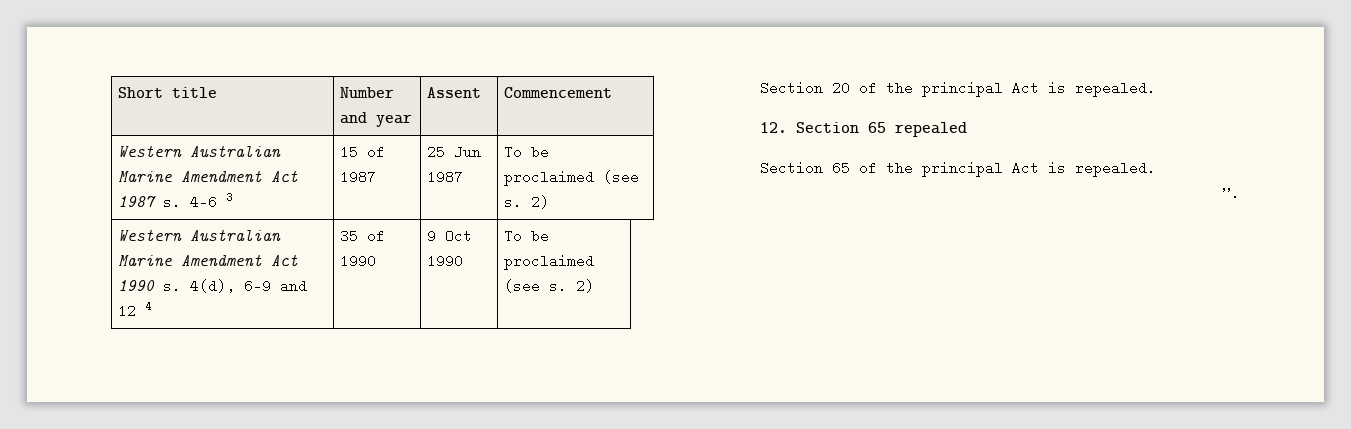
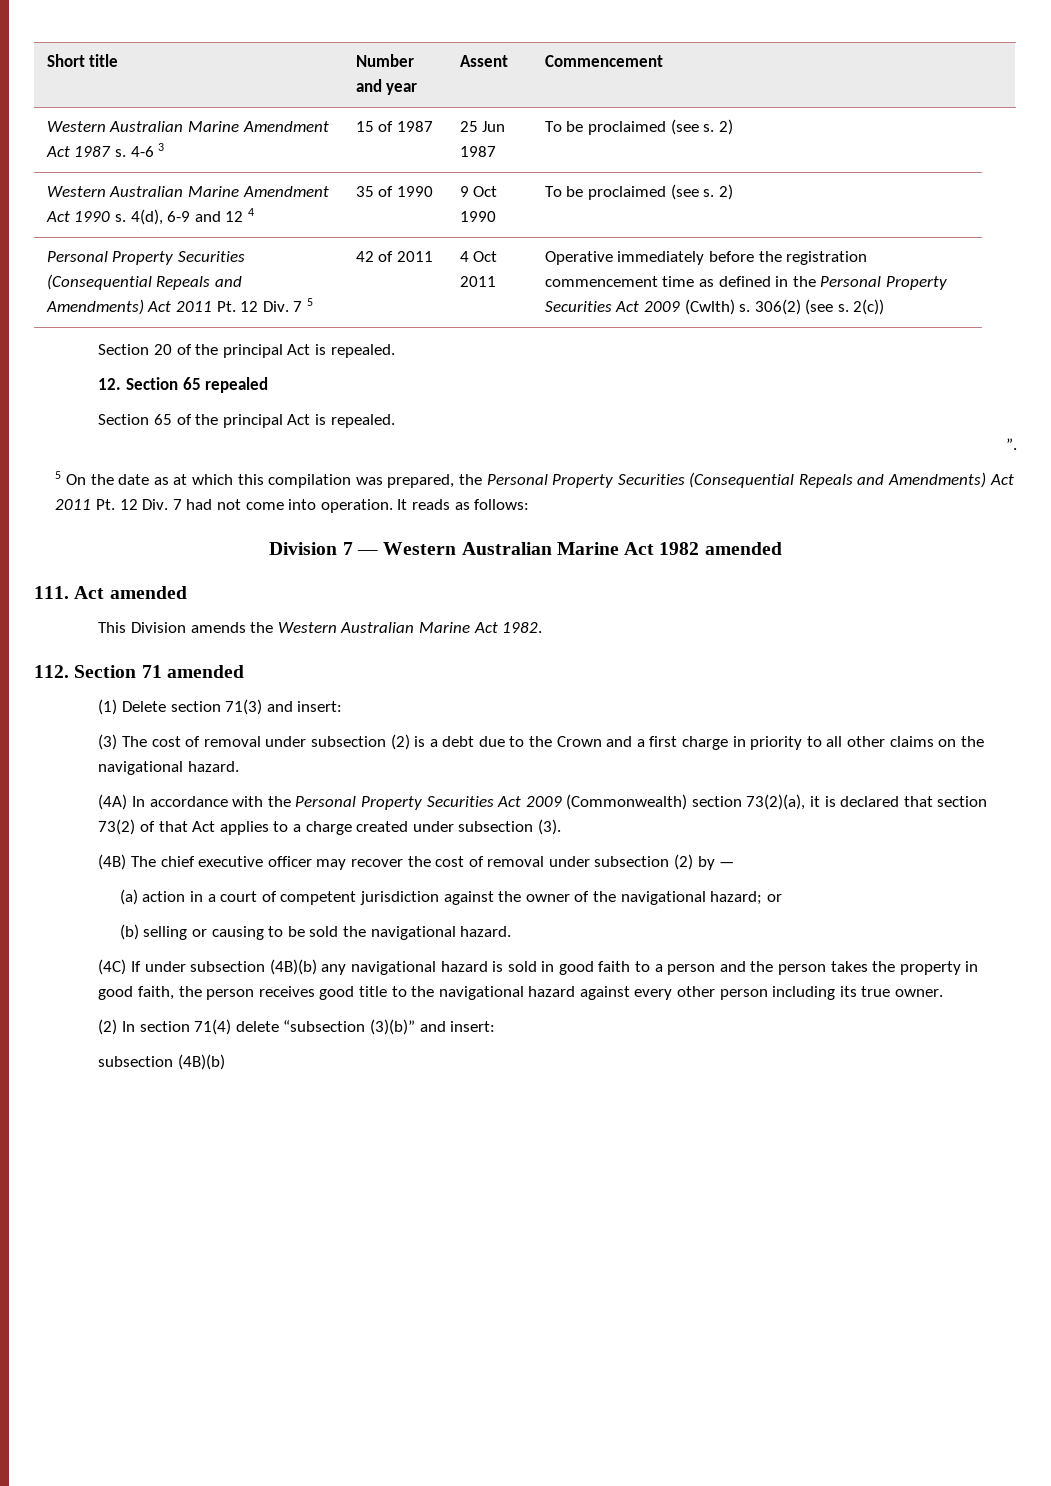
+ Personal Property Securities (Consequential Repeals and Amendments) Act 2011 Pt. 12 Div. 7 5 | 42 of 2011 | 4 Oct 2011 | Operative immediately before the registration commencement time as defined in the Personal Property Securities Act 2009 (Cwlth) s. 306(2) (see s. 2(c))
+ 5 On the date as at which this compilation was prepared, the Personal Property Securities (Consequential Repeals and Amendments) Act 2011 Pt. 12 Div. 7 had not come into operation. It reads as follows:
+ Division 7 — Western Australian Marine Act 1982 amended
+ 111. Act amended
+ This Division amends the Western Australian Marine Act 1982.
+ 112. Section 71 amended
+ (1) Delete section 71(3) and insert:
+ (3) The cost of removal under subsection (2) is a debt due to the Crown and a first charge in priority to all other claims on the navigational hazard.
+ (4A) In accordance with the Personal Property Securities Act 2009 (Commonwealth) section 73(2)(a), it is declared that section 73(2) of that Act applies to a charge created under subsection (3).
+ (4B) The chief executive officer may recover the cost of removal under subsection (2) by —
+ (a) action in a court of competent jurisdiction against the owner of the navigational hazard; or
+ (b) selling or causing to be sold the navigational hazard.
+ (4C) If under subsection (4B)(b) any navigational hazard is sold in good faith to a person and the person takes the property in good faith, the person receives good title to the navigational hazard against every other person including its true owner.
+ (2) In section 71(4) delete “subsection (3)(b)” and insert:
+ subsection (4B)(b)

